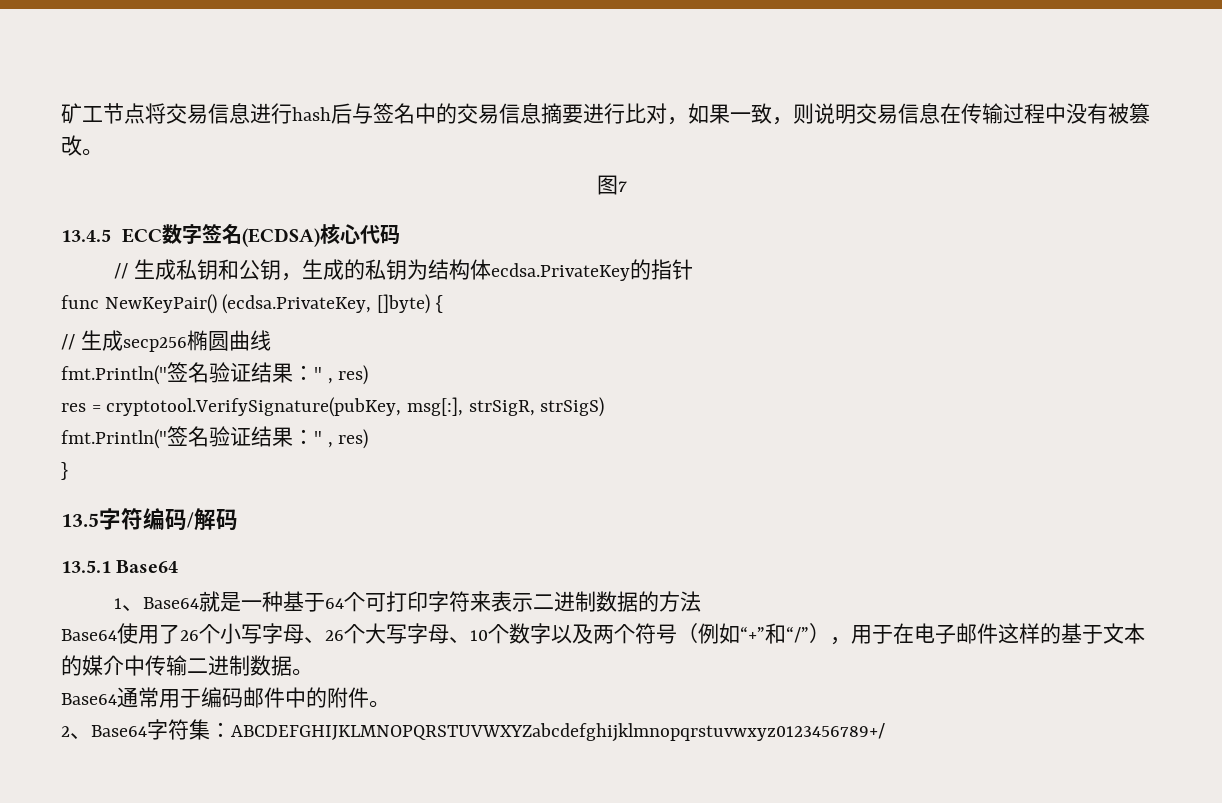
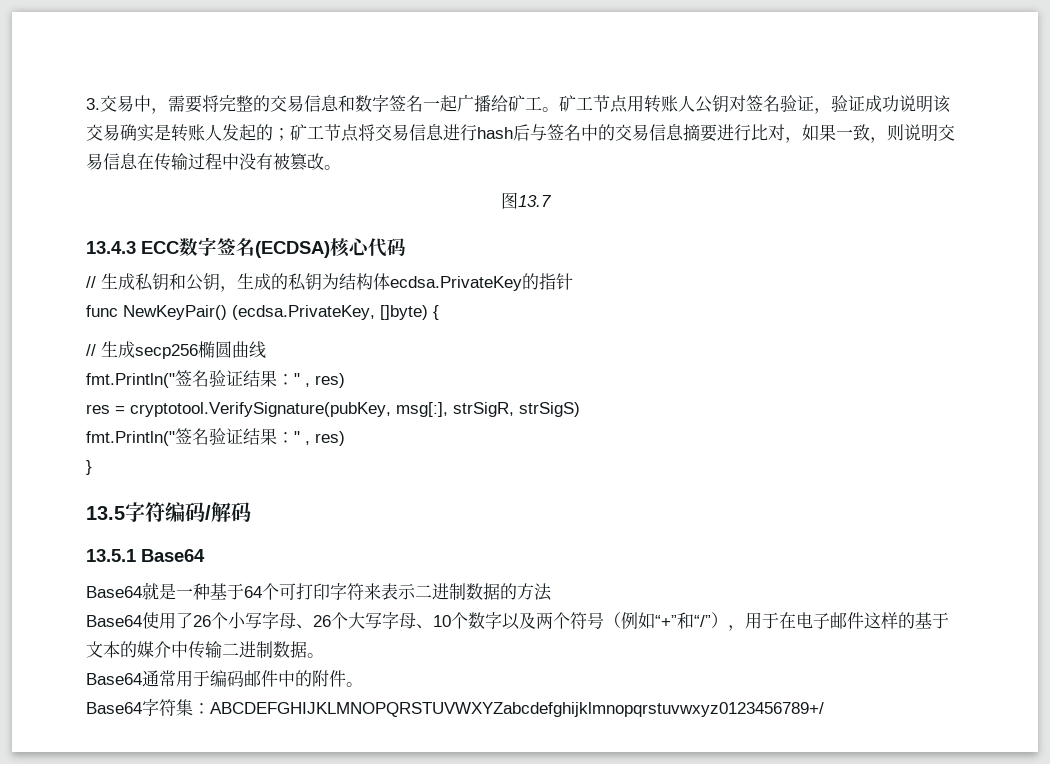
- 矿工节点将交易信息进行hash后与签名中的交易信息摘要进行比对，如果一致，则说明交易信息在传输过程中没有被篡改。
+ 3.交易中，需要将完整的交易信息和数字签名一起广播给矿工。矿工节点用转账人公钥对签名验证，验证成功说明该交易确实是转账人发起的；矿工节点将交易信息进行hash后与签名中的交易信息摘要进行比对，如果一致，则说明交易信息在传输过程中没有被篡改。
- 图7
- 13.4.5 ECC数字签名(ECDSA)核心代码
+ 图13.7
+ 13.4.3 ECC数字签名(ECDSA)核心代码
- 1、Base64就是一种基于64个可打印字符来表示二进制数据的方法
+ Base64就是一种基于64个可打印字符来表示二进制数据的方法
- 2、Base64字符集：ABCDEFGHIJKLMNOPQRSTUVWXYZabcdefghijklmnopqrstuvwxyz0123456789+/
+ Base64字符集：ABCDEFGHIJKLMNOPQRSTUVWXYZabcdefghijklmnopqrstuvwxyz0123456789+/

